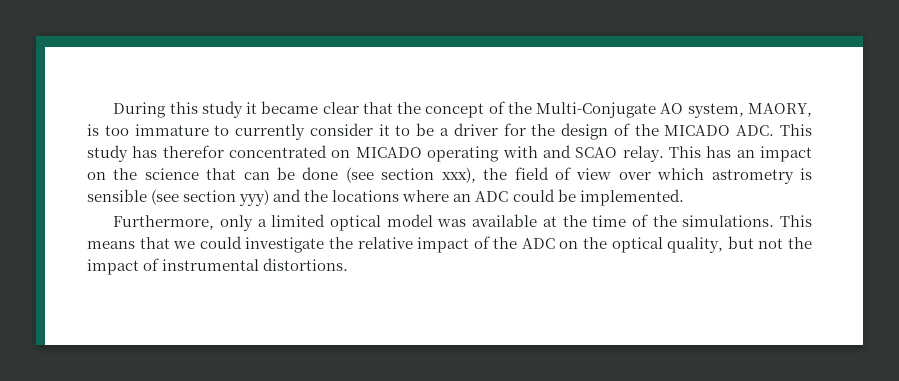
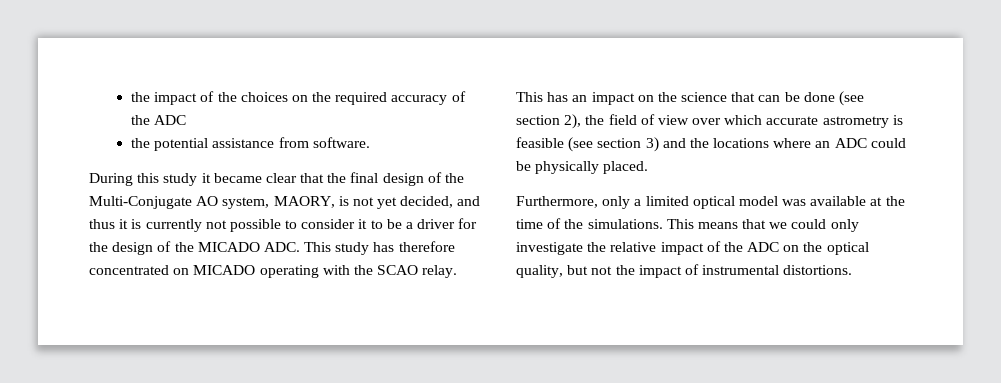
+ the impact of the choices on the required accuracy of the ADC
+ the potential assistance from software.
- During this study it became clear that the concept of the Multi-Conjugate AO system, MAORY, is too immature to currently consider it to be a driver for the design of the MICADO ADC. This study has therefor concentrated on MICADO operating with and SCAO relay.
+ During this study it became clear that the final design of the Multi-Conjugate AO system, MAORY, is not yet decided, and thus it is currently not possible to consider it to be a driver for the design of the MICADO ADC. This study has therefore concentrated on MICADO operating with the SCAO relay.
- This has an impact on the science that can be done (see section xxx), the field of view over which astrometry is sensible (see section yyy) and the locations where an ADC could be implemented.
+ This has an impact on the science that can be done (see section 2), the field of view over which accurate astrometry is feasible (see section 3) and the locations where an ADC could be physically placed.
- This means that we could investigate the relative impact of the ADC on the optical quality, but not the impact of instrumental distortions.
+ This means that we could only investigate the relative impact of the ADC on the optical quality, but not the impact of instrumental distortions.

